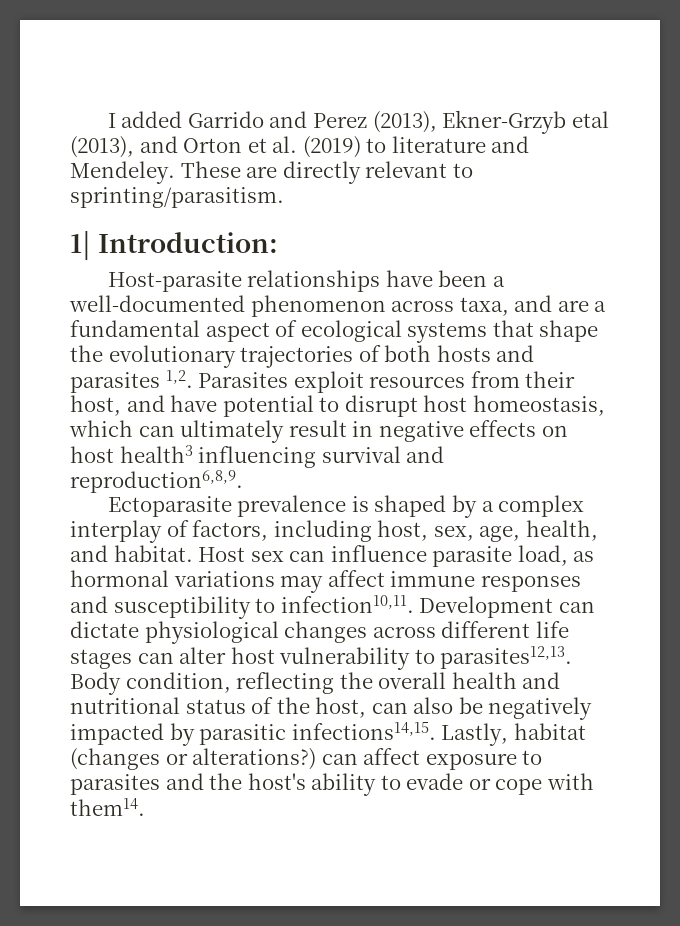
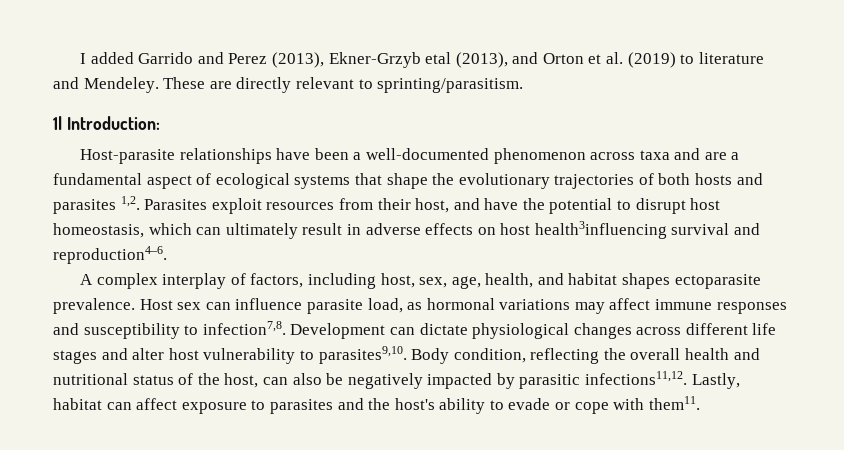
- Host-parasite relationships have been a well-documented phenomenon across taxa, and are a fundamental aspect of ecological systems that shape the evolutionary trajectories of both hosts and parasites 1,2.
+ Host-parasite relationships have been a well-documented phenomenon across taxa and are a fundamental aspect of ecological systems that shape the evolutionary trajectories of both hosts and parasites 1,2.
- Parasites exploit resources from their host, and have potential to disrupt host homeostasis, which can ultimately result in negative effects on host health3 influencing survival and reproduction6,8,9.
- Ectoparasite prevalence is shaped by a complex interplay of factors, including host, sex, age, health, and habitat.
+ Parasites exploit resources from their host, and have the potential to disrupt host homeostasis, which can ultimately result in adverse effects on host health3influencing survival and reproduction4–6.
+ A complex interplay of factors, including host, sex, age, health, and habitat shapes ectoparasite prevalence.
- Host sex can influence parasite load, as hormonal variations may affect immune responses and susceptibility to infection10,11.
+ Host sex can influence parasite load, as hormonal variations may affect immune responses and susceptibility to infection7,8.
- Development can dictate physiological changes across different life stages can alter host vulnerability to parasites12,13.
+ Development can dictate physiological changes across different life stages and alter host vulnerability to parasites9,10.
- Body condition, reflecting the overall health and nutritional status of the host, can also be negatively impacted by parasitic infections14,15.
+ Body condition, reflecting the overall health and nutritional status of the host, can also be negatively impacted by parasitic infections11,12.
- Lastly, habitat (changes or alterations?) can affect exposure to parasites and the host's ability to evade or cope with them14.
+ Lastly, habitat can affect exposure to parasites and the host's ability to evade or cope with them11.

